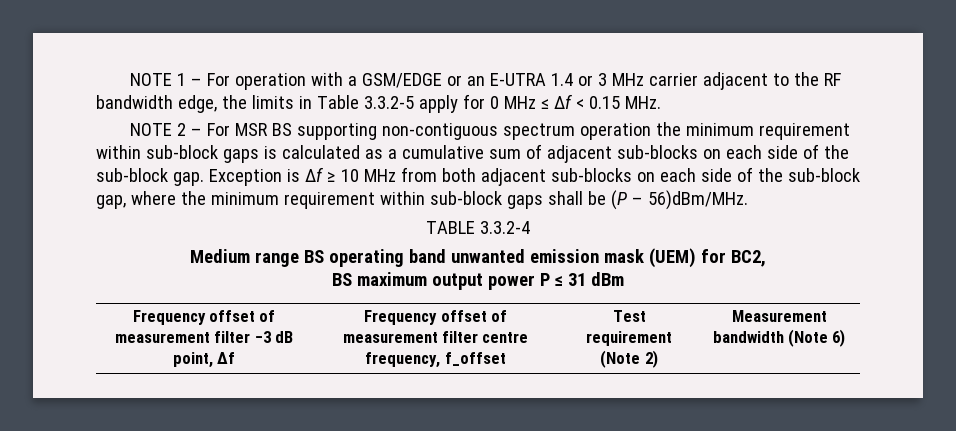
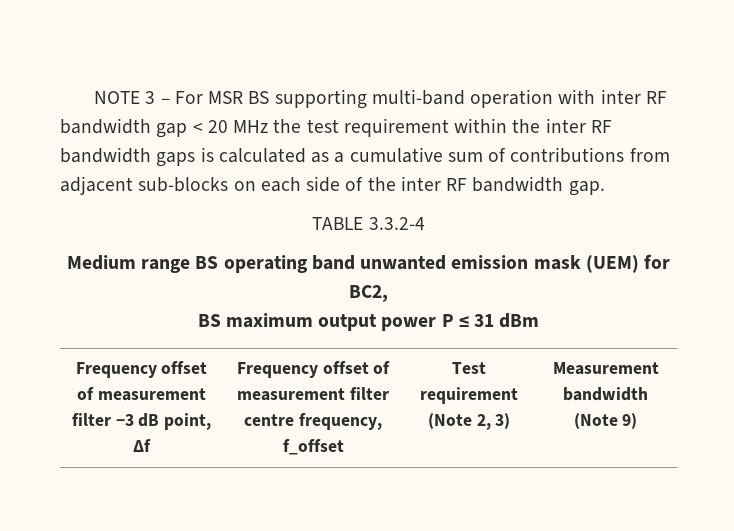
- NOTE 1 – For operation with a GSM/EDGE or an E-UTRA 1.4 or 3 MHz carrier adjacent to the RF bandwidth edge, the limits in Table 3.3.2-5 apply for 0 MHz ≤ Δf < 0.15 MHz.
- NOTE 2 – For MSR BS supporting non-contiguous spectrum operation the minimum requirement within sub-block gaps is calculated as a cumulative sum of adjacent sub-blocks on each side of the sub-block gap. Exception is Δf ≥ 10 MHz from both adjacent sub-blocks on each side of the sub-block gap, where the minimum requirement within sub-block gaps shall be (P – 56)dBm/MHz.
+ NOTE 3 – For MSR BS supporting multi-band operation with inter RF bandwidth gap < 20 MHz the test requirement within the inter RF bandwidth gaps is calculated as a cumulative sum of contributions from adjacent sub-blocks on each side of the inter RF bandwidth gap.
- Frequency offset of measurement filter −3 dB point, Δf | Frequency offset of measurement filter centre frequency, f_offset | Test requirement (Note 2) | Measurement bandwidth (Note 6)
+ Frequency offset of measurement filter −3 dB point, Δf | Frequency offset of measurement filter centre frequency, f_offset | Test requirement (Note 2, 3) | Measurement bandwidth (Note 9)

